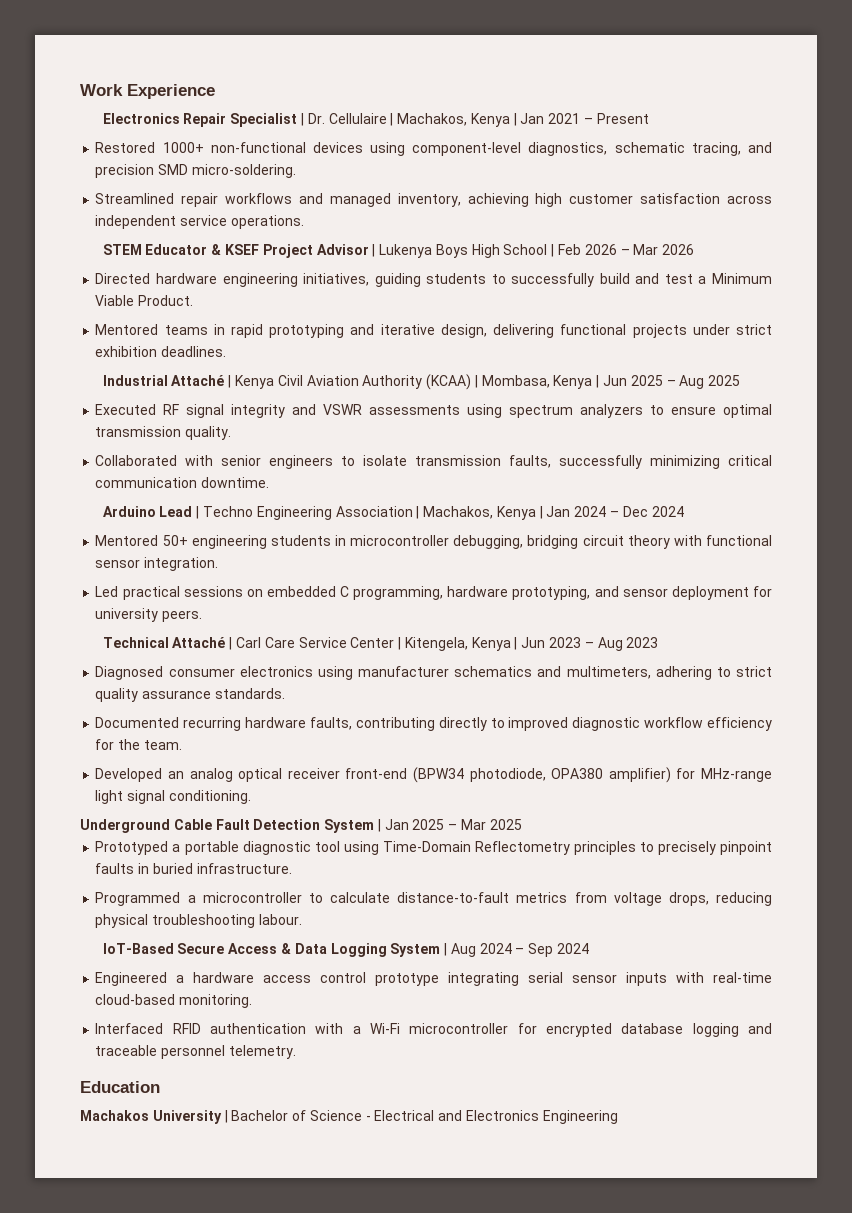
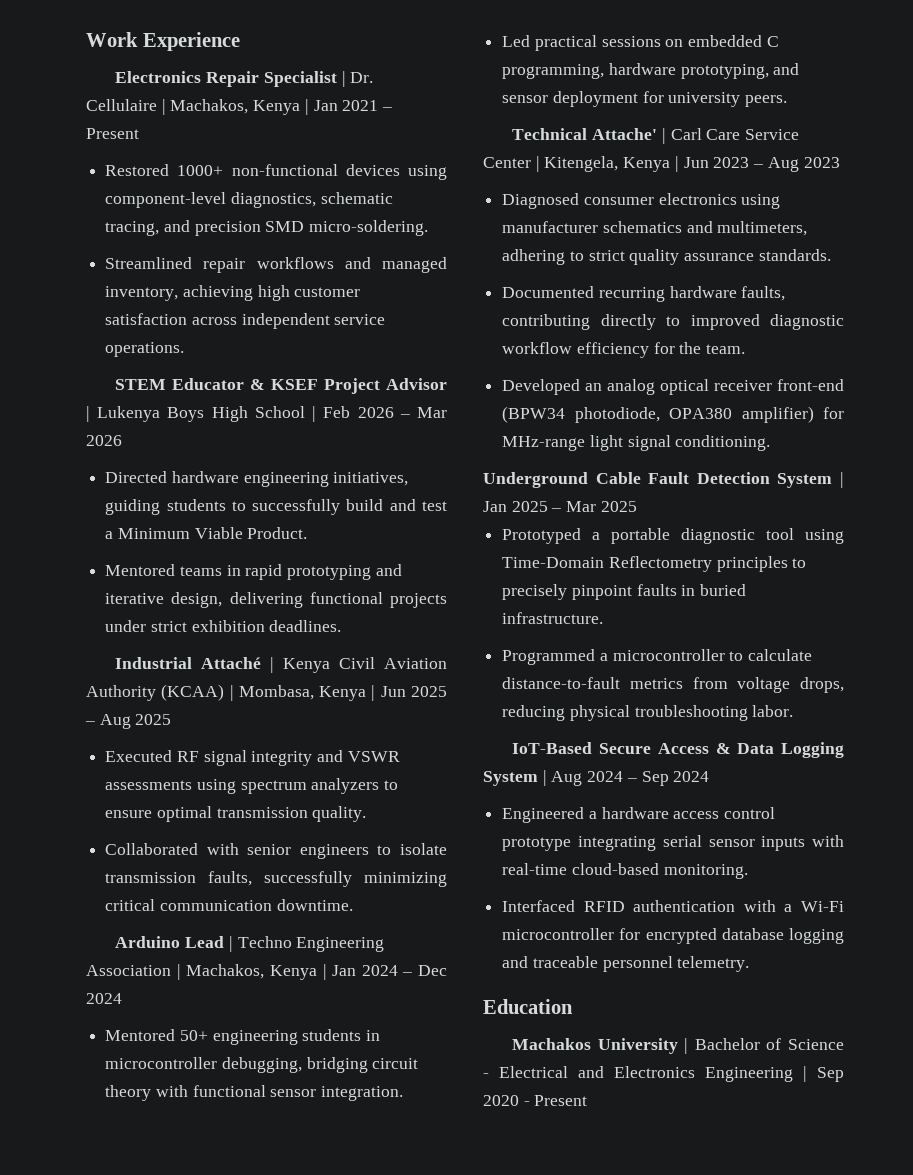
- Technical Attaché | Carl Care Service Center | Kitengela, Kenya | Jun 2023 – Aug 2023
+ Technical Attache' | Carl Care Service Center | Kitengela, Kenya | Jun 2023 – Aug 2023
- Programmed a microcontroller to calculate distance-to-fault metrics from voltage drops, reducing physical troubleshooting labour.
+ Programmed a microcontroller to calculate distance-to-fault metrics from voltage drops, reducing physical troubleshooting labor.
- Machakos University | Bachelor of Science - Electrical and Electronics Engineering
+ Machakos University | Bachelor of Science - Electrical and Electronics Engineering | Sep 2020 - Present

